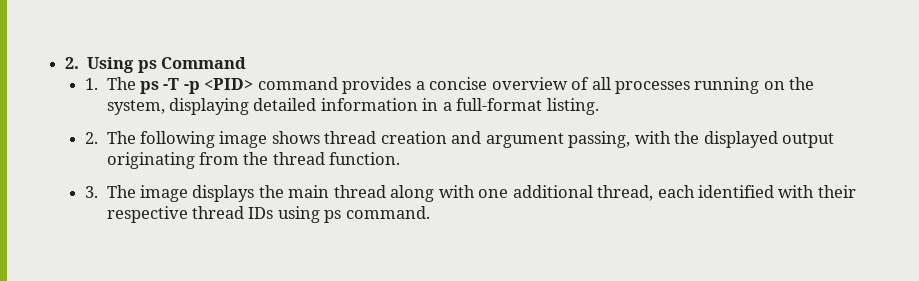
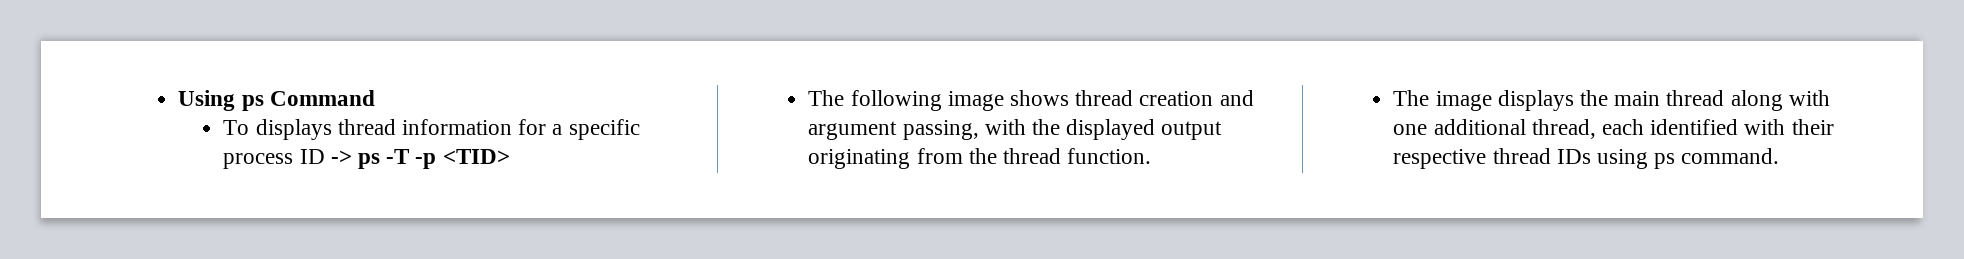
- 2. Using ps Command
+ Using ps Command
- 1. The ps -T -p <PID> command provides a concise overview of all processes running on the system, displaying detailed information in a full-format listing.
- 2. The following image shows thread creation and argument passing, with the displayed output originating from the thread function.
+ To displays thread information for a specific process ID -> ps -T -p <TID>
+ The following image shows thread creation and argument passing, with the displayed output originating from the thread function.
- 3. The image displays the main thread along with one additional thread, each identified with their respective thread IDs using ps command.
+ The image displays the main thread along with one additional thread, each identified with their respective thread IDs using ps command.

